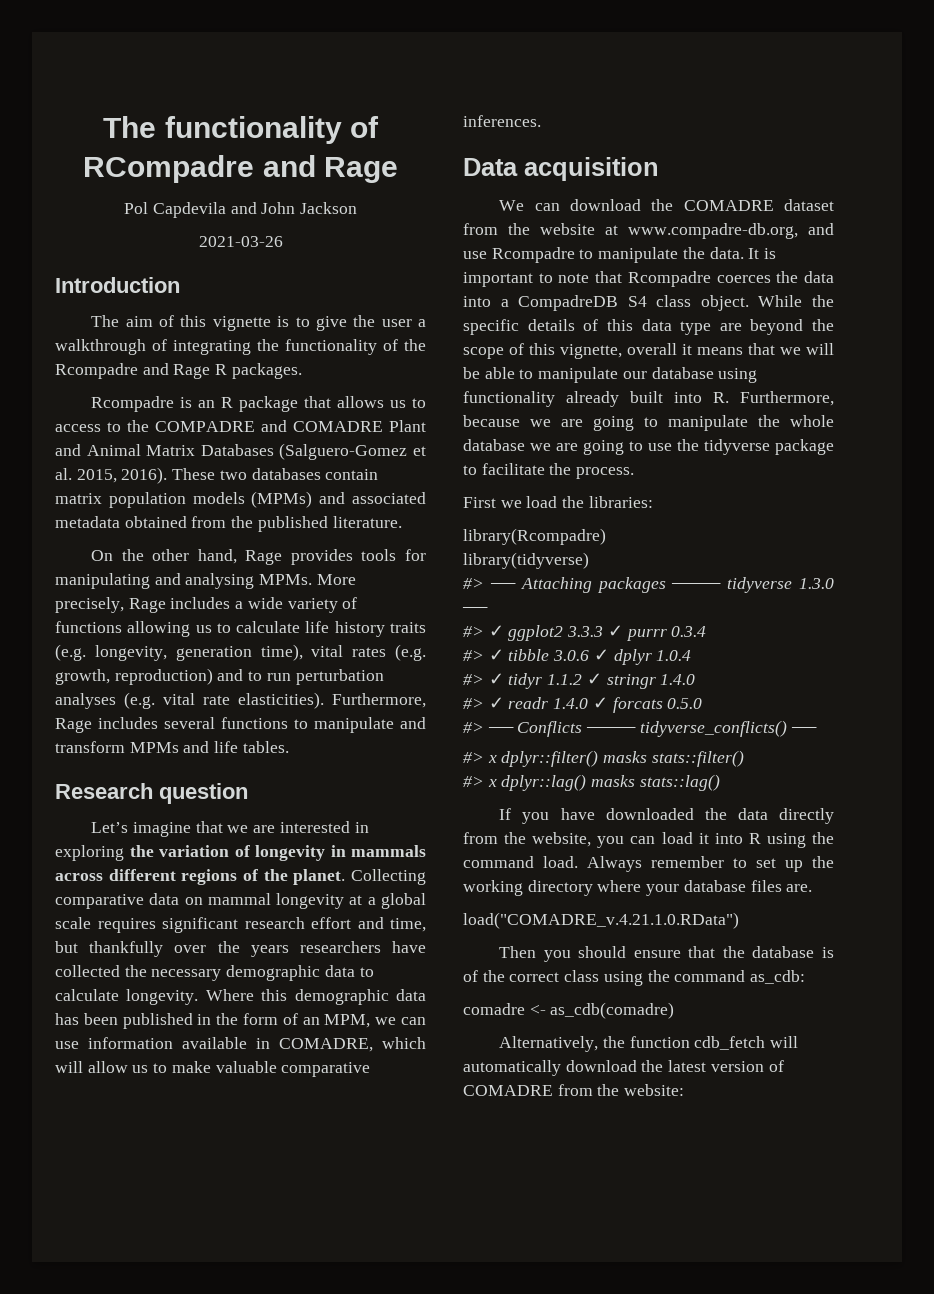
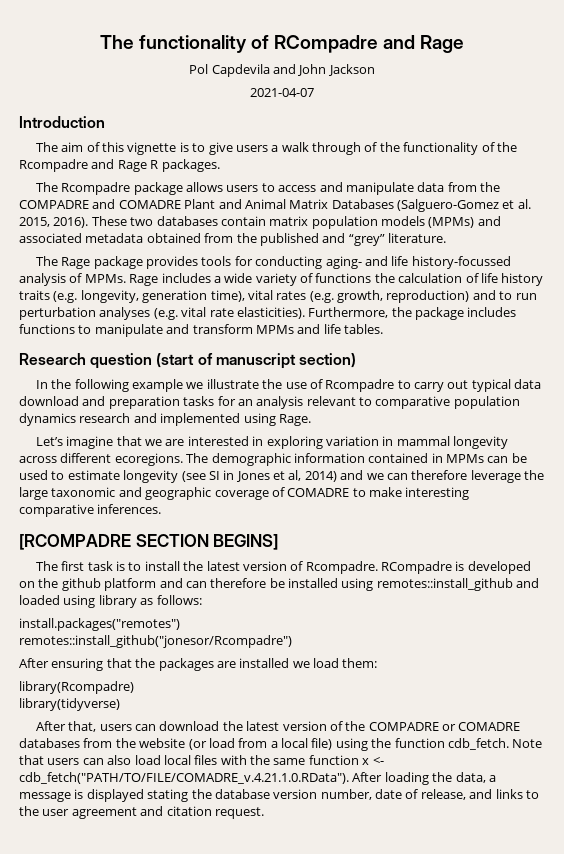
- 2021-03-26
+ 2021-04-07
- The aim of this vignette is to give the user a walkthrough of integrating the functionality of the Rcompadre and Rage R packages.
+ The aim of this vignette is to give users a walk through of the functionality of the Rcompadre and Rage R packages.
- Rcompadre is an R package that allows us to access to the COMPADRE and COMADRE Plant and Animal Matrix Databases (Salguero-Gomez et al. 2015, 2016).
+ The Rcompadre package allows users to access and manipulate data from the COMPADRE and COMADRE Plant and Animal Matrix Databases (Salguero-Gomez et al. 2015, 2016).
- These two databases contain matrix population models (MPMs) and associated metadata obtained from the published literature.
+ These two databases contain matrix population models (MPMs) and associated metadata obtained from the published and “grey” literature.
- On the other hand, Rage provides tools for manipulating and analysing MPMs. More precisely, Rage includes a wide variety of functions allowing us to calculate life history traits (e.g. longevity, generation time), vital rates (e.g. growth, reproduction) and to run perturbation analyses (e.g. vital rate elasticities).
+ The Rage package provides tools for conducting aging- and life history-focussed analysis of MPMs. Rage includes a wide variety of functions the calculation of life history traits (e.g. longevity, generation time), vital rates (e.g. growth, reproduction) and to run perturbation analyses (e.g. vital rate elasticities).
- Furthermore, Rage includes several functions to manipulate and transform MPMs and life tables.
+ Furthermore, the package includes functions to manipulate and transform MPMs and life tables.
- Research question
+ Research question (start of manuscript section)
+ In the following example we illustrate the use of Rcompadre to carry out typical data download and preparation tasks for an analysis relevant to comparative population dynamics research and implemented using Rage.
- Let’s imagine that we are interested in exploring the variation of longevity in mammals across different regions of the planet. Collecting comparative data on mammal longevity at a global scale requires significant research effort and time, but thankfully over the years researchers have collected the necessary demographic data to calculate longevity. Where this demographic data has been published in the form of an MPM, we can use information available in COMADRE, which will allow us to make valuable comparative inferences.
+ Let’s imagine that we are interested in exploring variation in mammal longevity across different ecoregions. The demographic information contained in MPMs can be used to estimate longevity (see SI in Jones et al, 2014) and we can therefore leverage the large taxonomic and geographic coverage of COMADRE to make interesting comparative inferences.
- Data acquisition
- We can download the COMADRE dataset from the website at www.compadre-db.org, and use Rcompadre to manipulate the data. It is important to note that Rcompadre coerces the data into a CompadreDB S4 class object. While the specific details of this data type are beyond the scope of this vignette, overall it means that we will be able to manipulate our database using functionality already built into R. Furthermore, because we are going to manipulate the whole database we are going to use the tidyverse package to facilitate the process.
- First we load the libraries:
+ [RCOMPADRE SECTION BEGINS]
+ The first task is to install the latest version of Rcompadre. RCompadre is developed on the github platform and can therefore be installed using remotes::install_github and loaded using library as follows:
+ install.packages("remotes")
+ remotes::install_github("jonesor/Rcompadre")
+ After ensuring that the packages are installed we load them:
  library(Rcompadre)
  library(tidyverse)
- #> ── Attaching packages ──── tidyverse 1.3.0 ──
- #> ✓ ggplot2 3.3.3 ✓ purrr 0.3.4
- #> ✓ tibble 3.0.6 ✓ dplyr 1.0.4
- #> ✓ tidyr 1.1.2 ✓ stringr 1.4.0
- #> ✓ readr 1.4.0 ✓ forcats 0.5.0
- #> ── Conflicts ──── tidyverse_conflicts() ──
- #> x dplyr::filter() masks stats::filter()
- #> x dplyr::lag() masks stats::lag()
- If you have downloaded the data directly from the website, you can load it into R using the command load. Always remember to set up the working directory where your database files are.
- load("COMADRE_v.4.21.1.0.RData")
- Then you should ensure that the database is of the correct class using the command as_cdb:
- comadre <- as_cdb(comadre)
- Alternatively, the function cdb_fetch will automatically download the latest version of COMADRE from the website:
+ After that, users can download the latest version of the COMPADRE or COMADRE databases from the website (or load from a local file) using the function cdb_fetch. Note that users can also load local files with the same function x <- cdb_fetch("PATH/TO/FILE/COMADRE_v.4.21.1.0.RData"). After loading the data, a message is displayed stating the database version number, date of release, and links to the user agreement and citation request.

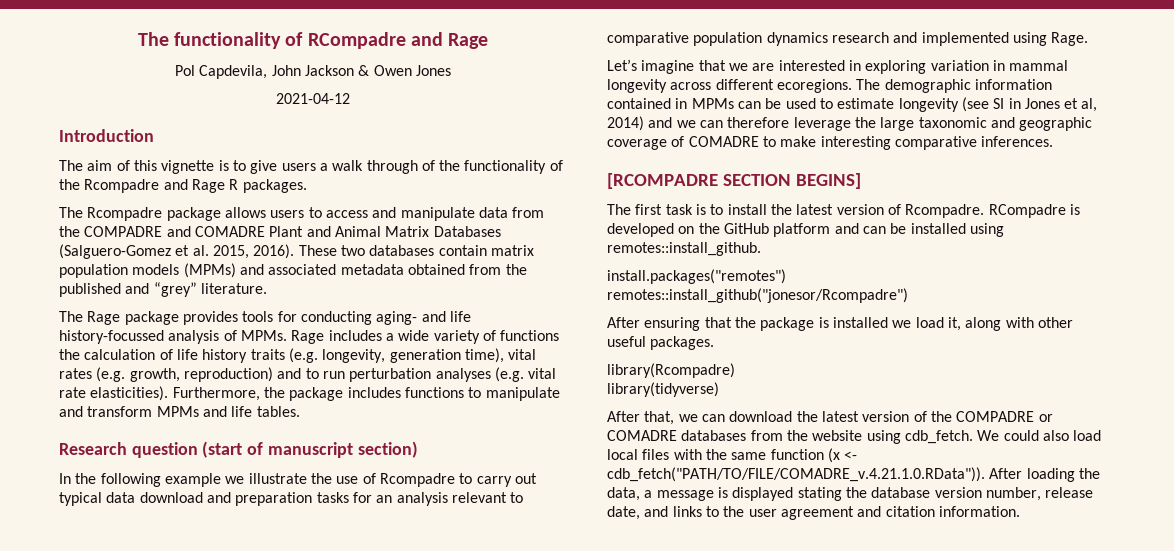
- Pol Capdevila and John Jackson
- 2021-04-07
+ Pol Capdevila, John Jackson & Owen Jones
+ 2021-04-12
- RCompadre is developed on the github platform and can therefore be installed using remotes::install_github and loaded using library as follows:
+ RCompadre is developed on the GitHub platform and can be installed using remotes::install_github.
- After ensuring that the packages are installed we load them:
+ After ensuring that the package is installed we load it, along with other useful packages.
- After that, users can download the latest version of the COMPADRE or COMADRE databases from the website (or load from a local file) using the function cdb_fetch. Note that users can also load local files with the same function x <- cdb_fetch("PATH/TO/FILE/COMADRE_v.4.21.1.0.RData"). After loading the data, a message is displayed stating the database version number, date of release, and links to the user agreement and citation request.
+ After that, we can download the latest version of the COMPADRE or COMADRE databases from the website using cdb_fetch. We could also load local files with the same function (x <- cdb_fetch("PATH/TO/FILE/COMADRE_v.4.21.1.0.RData")). After loading the data, a message is displayed stating the database version number, release date, and links to the user agreement and citation information.

